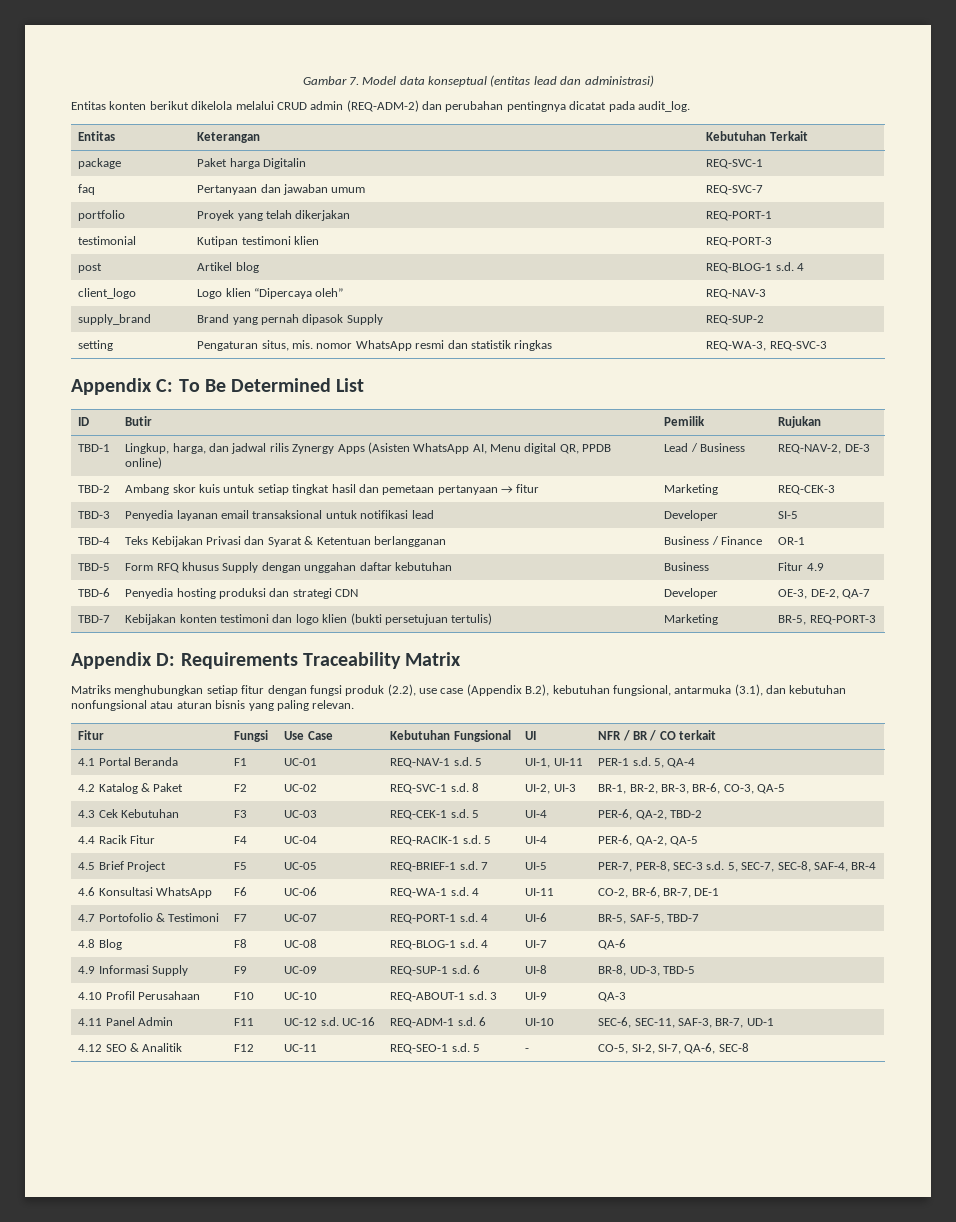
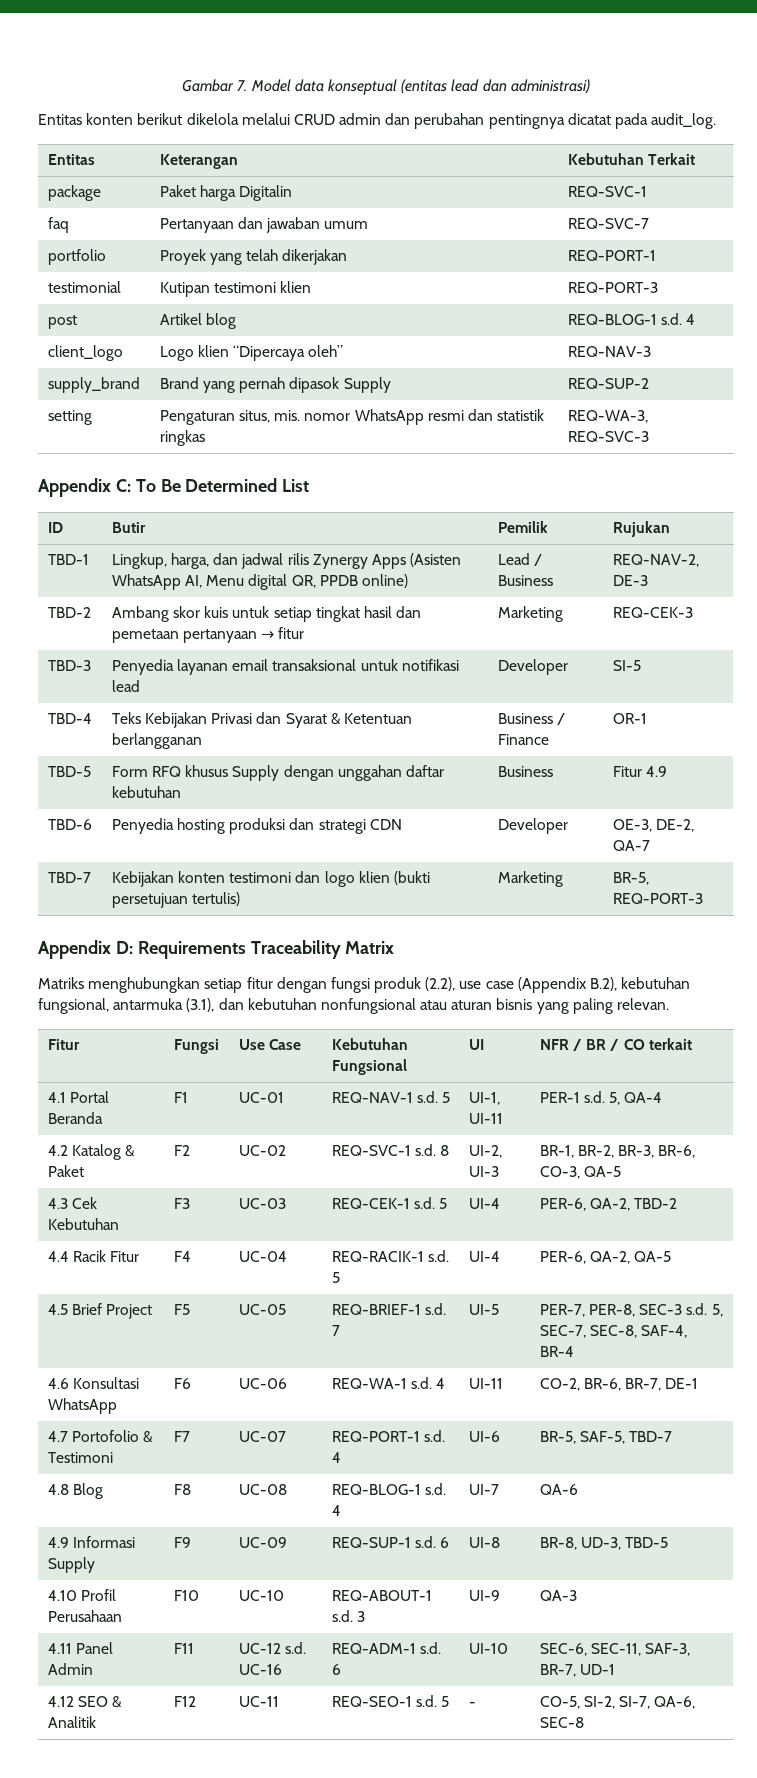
- Entitas konten berikut dikelola melalui CRUD admin (REQ-ADM-2) dan perubahan pentingnya dicatat pada audit_log.
+ Entitas konten berikut dikelola melalui CRUD admin dan perubahan pentingnya dicatat pada audit_log.

